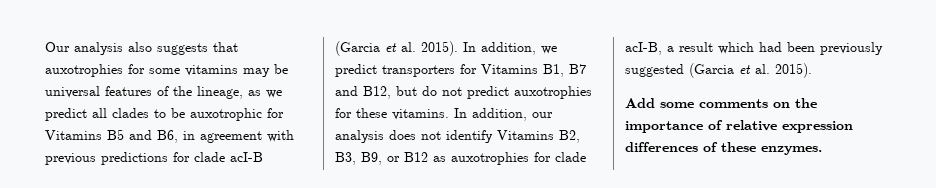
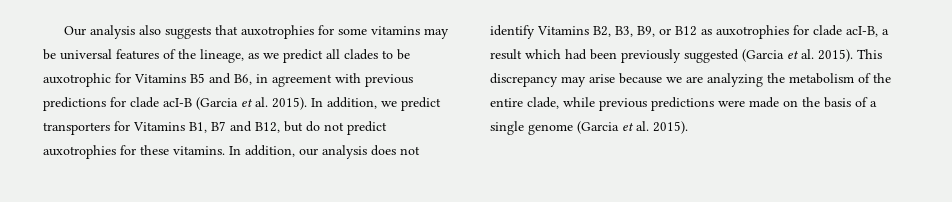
- In addition, our analysis does not identify Vitamins B2, B3, B9, or B12 as auxotrophies for clade acI-B, a result which had been previously suggested (Garcia et al. 2015).
- Add some comments on the importance of relative expression differences of these enzymes.
+ In addition, our analysis does not identify Vitamins B2, B3, B9, or B12 as auxotrophies for clade acI-B, a result which had been previously suggested (Garcia et al. 2015). This discrepancy may arise because we are analyzing the metabolism of the entire clade, while previous predictions were made on the basis of a single genome (Garcia et al. 2015).

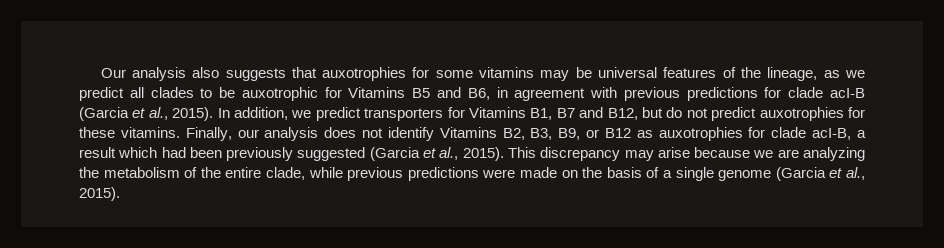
- Our analysis also suggests that auxotrophies for some vitamins may be universal features of the lineage, as we predict all clades to be auxotrophic for Vitamins B5 and B6, in agreement with previous predictions for clade acI-B (Garcia et al. 2015).
+ Our analysis also suggests that auxotrophies for some vitamins may be universal features of the lineage, as we predict all clades to be auxotrophic for Vitamins B5 and B6, in agreement with previous predictions for clade acI-B (Garcia et al., 2015).
- In addition, our analysis does not identify Vitamins B2, B3, B9, or B12 as auxotrophies for clade acI-B, a result which had been previously suggested (Garcia et al. 2015).
+ Finally, our analysis does not identify Vitamins B2, B3, B9, or B12 as auxotrophies for clade acI-B, a result which had been previously suggested (Garcia et al., 2015).
- This discrepancy may arise because we are analyzing the metabolism of the entire clade, while previous predictions were made on the basis of a single genome (Garcia et al. 2015).
+ This discrepancy may arise because we are analyzing the metabolism of the entire clade, while previous predictions were made on the basis of a single genome (Garcia et al., 2015).

